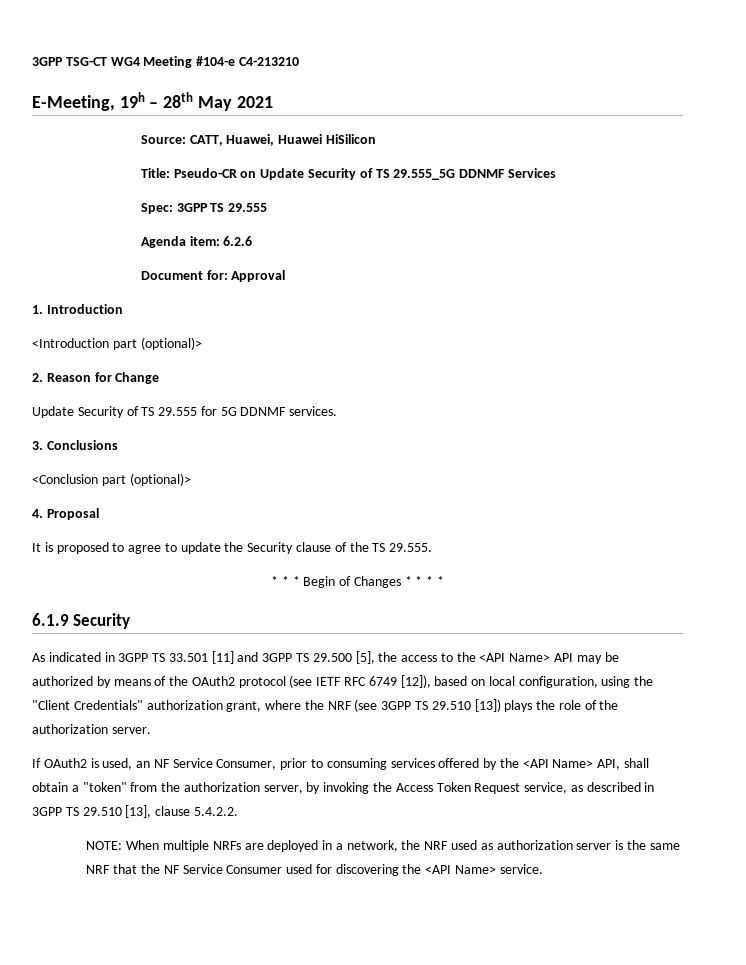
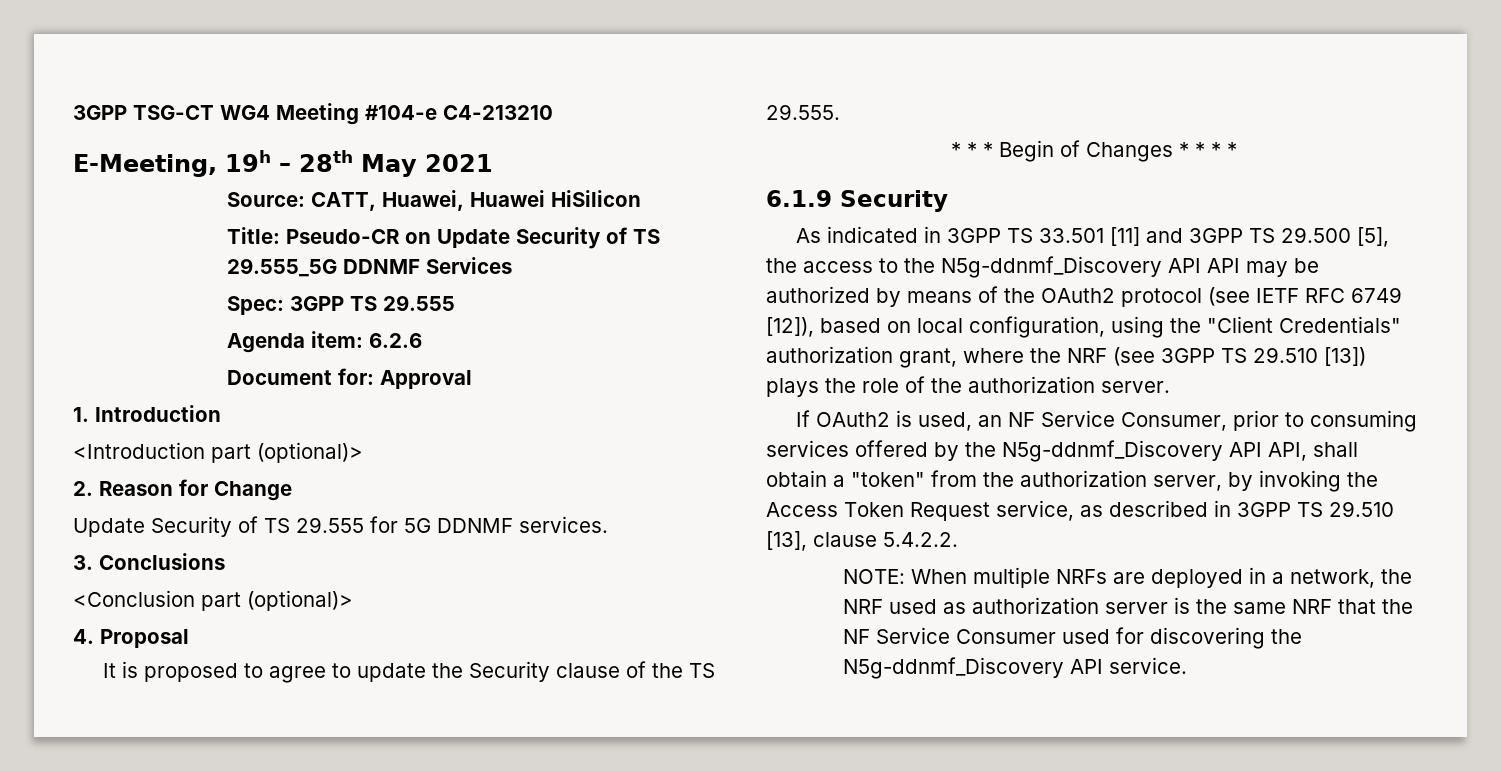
- As indicated in 3GPP TS 33.501 [11] and 3GPP TS 29.500 [5], the access to the <API Name> API may be authorized by means of the OAuth2 protocol (see IETF RFC 6749 [12]), based on local configuration, using the "Client Credentials" authorization grant, where the NRF (see 3GPP TS 29.510 [13]) plays the role of the authorization server.
+ As indicated in 3GPP TS 33.501 [11] and 3GPP TS 29.500 [5], the access to the N5g-ddnmf_Discovery API API may be authorized by means of the OAuth2 protocol (see IETF RFC 6749 [12]), based on local configuration, using the "Client Credentials" authorization grant, where the NRF (see 3GPP TS 29.510 [13]) plays the role of the authorization server.
- If OAuth2 is used, an NF Service Consumer, prior to consuming services offered by the <API Name> API, shall obtain a "token" from the authorization server, by invoking the Access Token Request service, as described in 3GPP TS 29.510 [13], clause 5.4.2.2.
+ If OAuth2 is used, an NF Service Consumer, prior to consuming services offered by the N5g-ddnmf_Discovery API API, shall obtain a "token" from the authorization server, by invoking the Access Token Request service, as described in 3GPP TS 29.510 [13], clause 5.4.2.2.
- NOTE: When multiple NRFs are deployed in a network, the NRF used as authorization server is the same NRF that the NF Service Consumer used for discovering the <API Name> service.
+ NOTE: When multiple NRFs are deployed in a network, the NRF used as authorization server is the same NRF that the NF Service Consumer used for discovering the N5g-ddnmf_Discovery API service.

